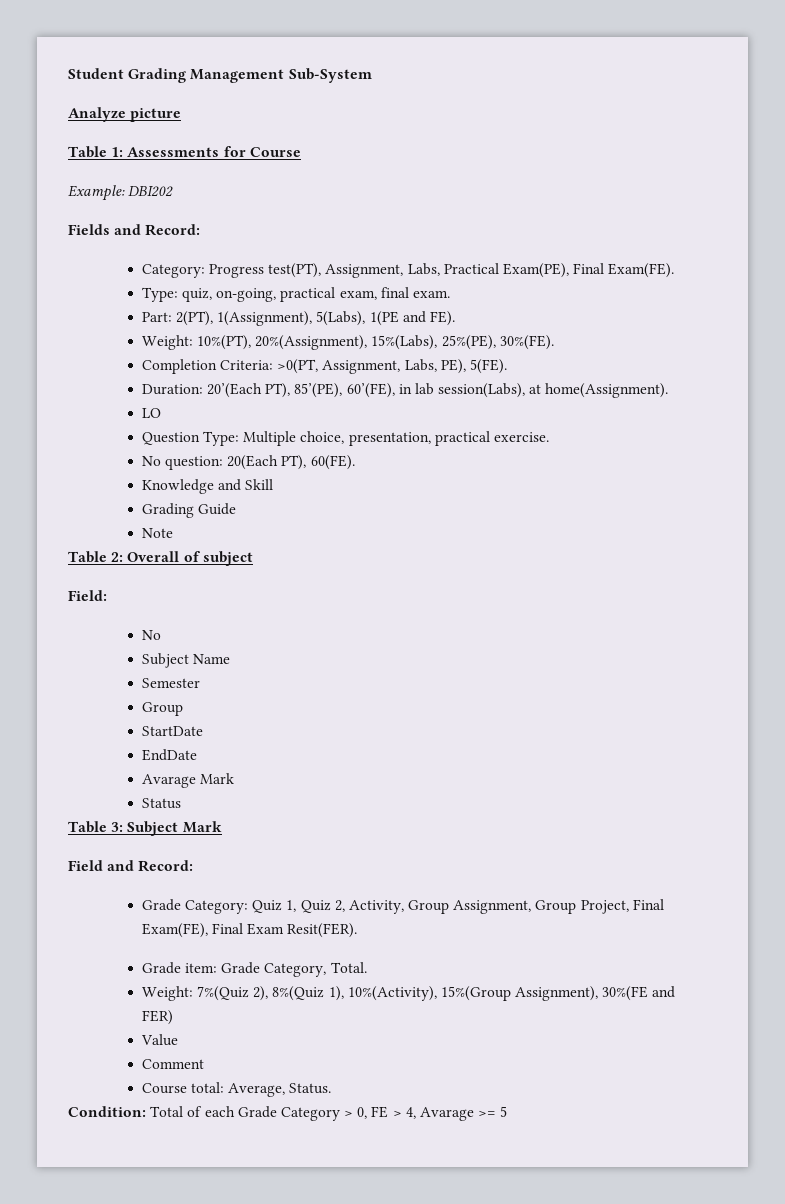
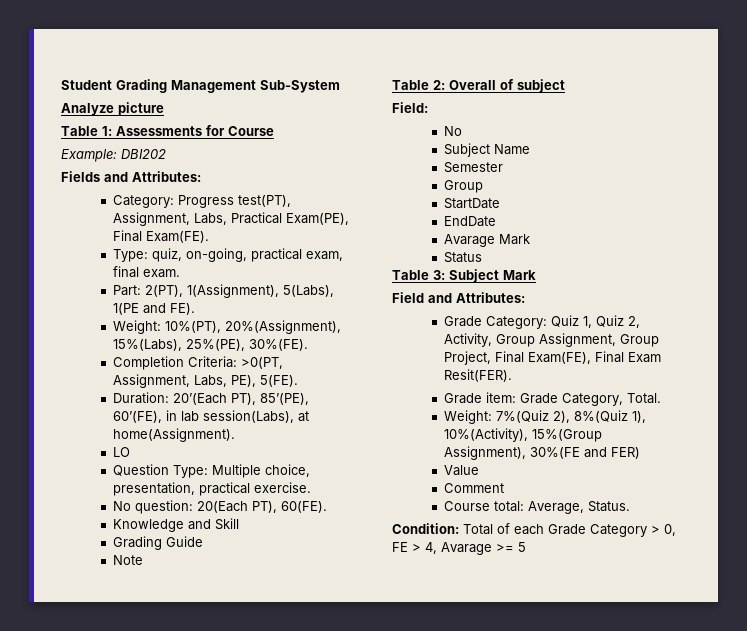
- Fields and Record:
+ Fields and Attributes:
- Field and Record:
+ Field and Attributes:

